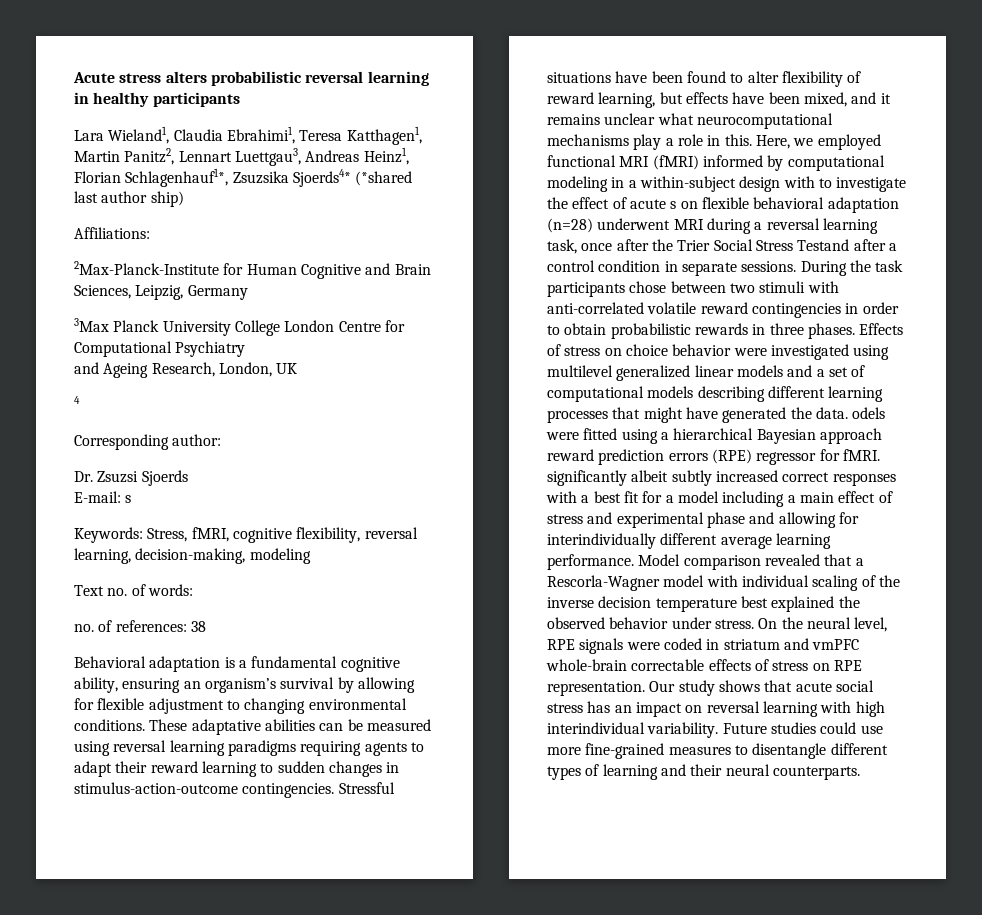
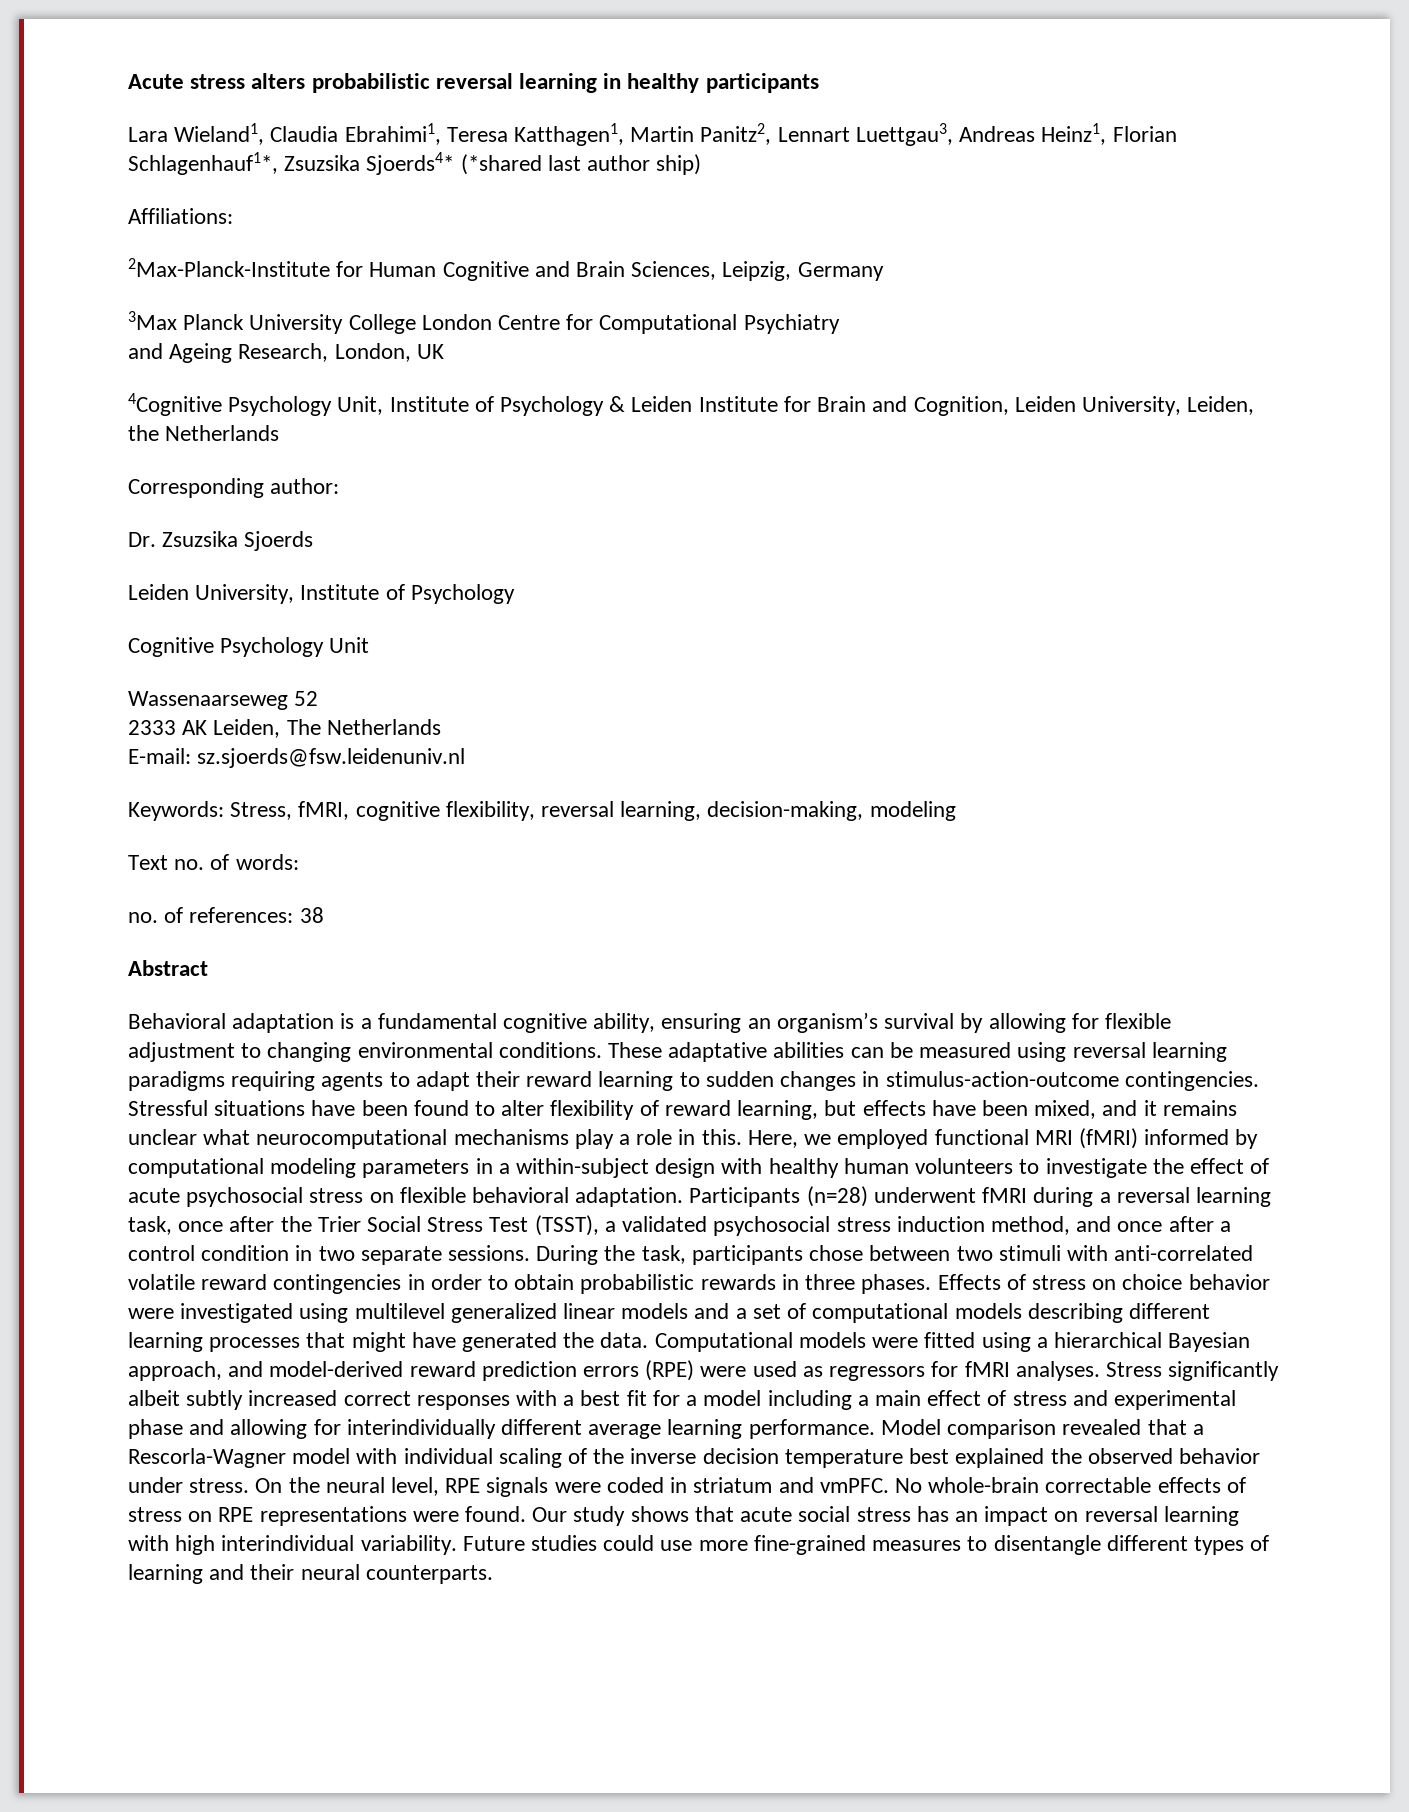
- 4
+ 4Cognitive Psychology Unit, Institute of Psychology & Leiden Institute for Brain and Cognition, Leiden University, Leiden, the Netherlands
- Dr. Zsuzsi Sjoerds
+ Dr. Zsuzsika Sjoerds
+ Leiden University, Institute of Psychology
+ Cognitive Psychology Unit
+ Wassenaarseweg 52
+ 2333 AK Leiden, The Netherlands
- E-mail: s
+ E-mail: sz.sjoerds@fsw.leidenuniv.nl
+ Abstract
- Here, we employed functional MRI (fMRI) informed by computational modeling in a within-subject design with to investigate the effect of acute s on flexible behavioral adaptation (n=28) underwent MRI during a reversal learning task, once after the Trier Social Stress Testand after a control condition in separate sessions.
+ Here, we employed functional MRI (fMRI) informed by computational modeling parameters in a within-subject design with healthy human volunteers to investigate the effect of acute psychosocial stress on flexible behavioral adaptation. Participants (n=28) underwent fMRI during a reversal learning task, once after the Trier Social Stress Test (TSST), a validated psychosocial stress induction method, and once after a control condition in two separate sessions.
- During the task participants chose between two stimuli with anti-correlated volatile reward contingencies in order to obtain probabilistic rewards in three phases.
+ During the task, participants chose between two stimuli with anti-correlated volatile reward contingencies in order to obtain probabilistic rewards in three phases.
- Effects of stress on choice behavior were investigated using multilevel generalized linear models and a set of computational models describing different learning processes that might have generated the data. odels were fitted using a hierarchical Bayesian approach reward prediction errors (RPE) regressor for fMRI. significantly albeit subtly increased correct responses with a best fit for a model including a main effect of stress and experimental phase and allowing for interindividually different average learning performance.
+ Effects of stress on choice behavior were investigated using multilevel generalized linear models and a set of computational models describing different learning processes that might have generated the data. Computational models were fitted using a hierarchical Bayesian approach, and model-derived reward prediction errors (RPE) were used as regressors for fMRI analyses. Stress significantly albeit subtly increased correct responses with a best fit for a model including a main effect of stress and experimental phase and allowing for interindividually different average learning performance.
- On the neural level, RPE signals were coded in striatum and vmPFC whole-brain correctable effects of stress on RPE representation.
+ On the neural level, RPE signals were coded in striatum and vmPFC. No whole-brain correctable effects of stress on RPE representations were found.

